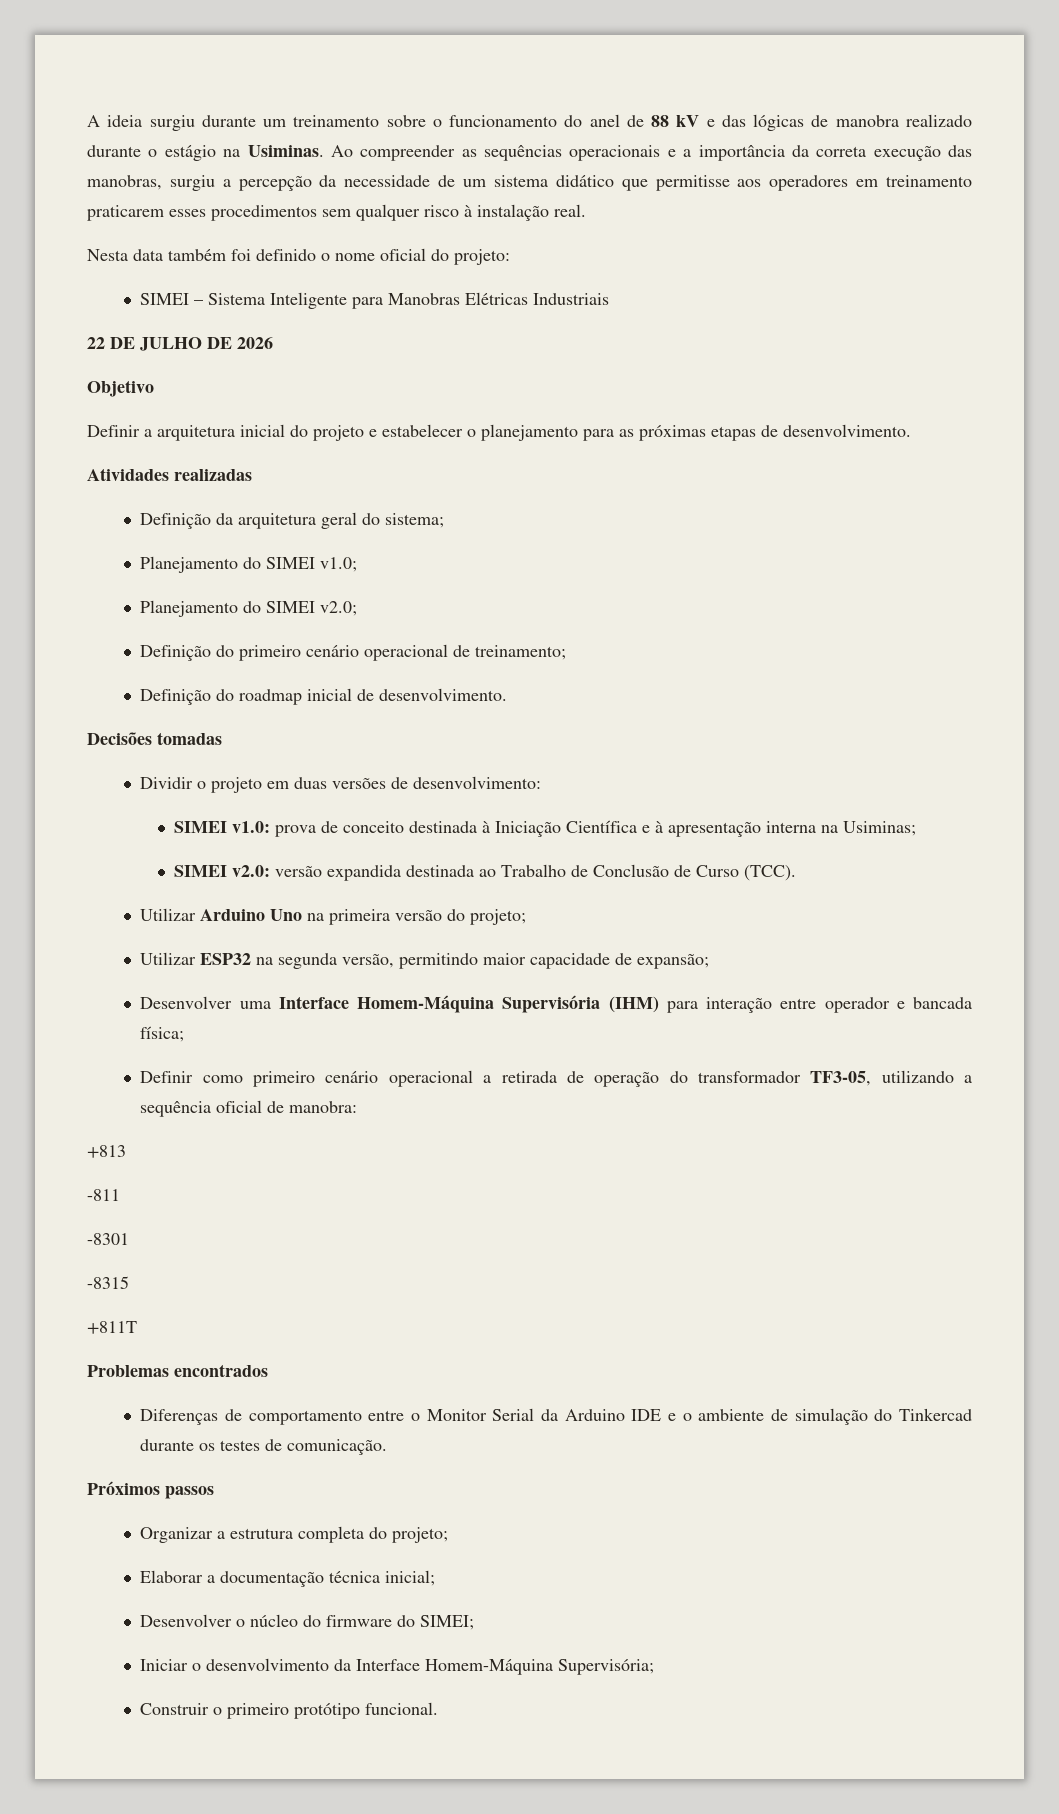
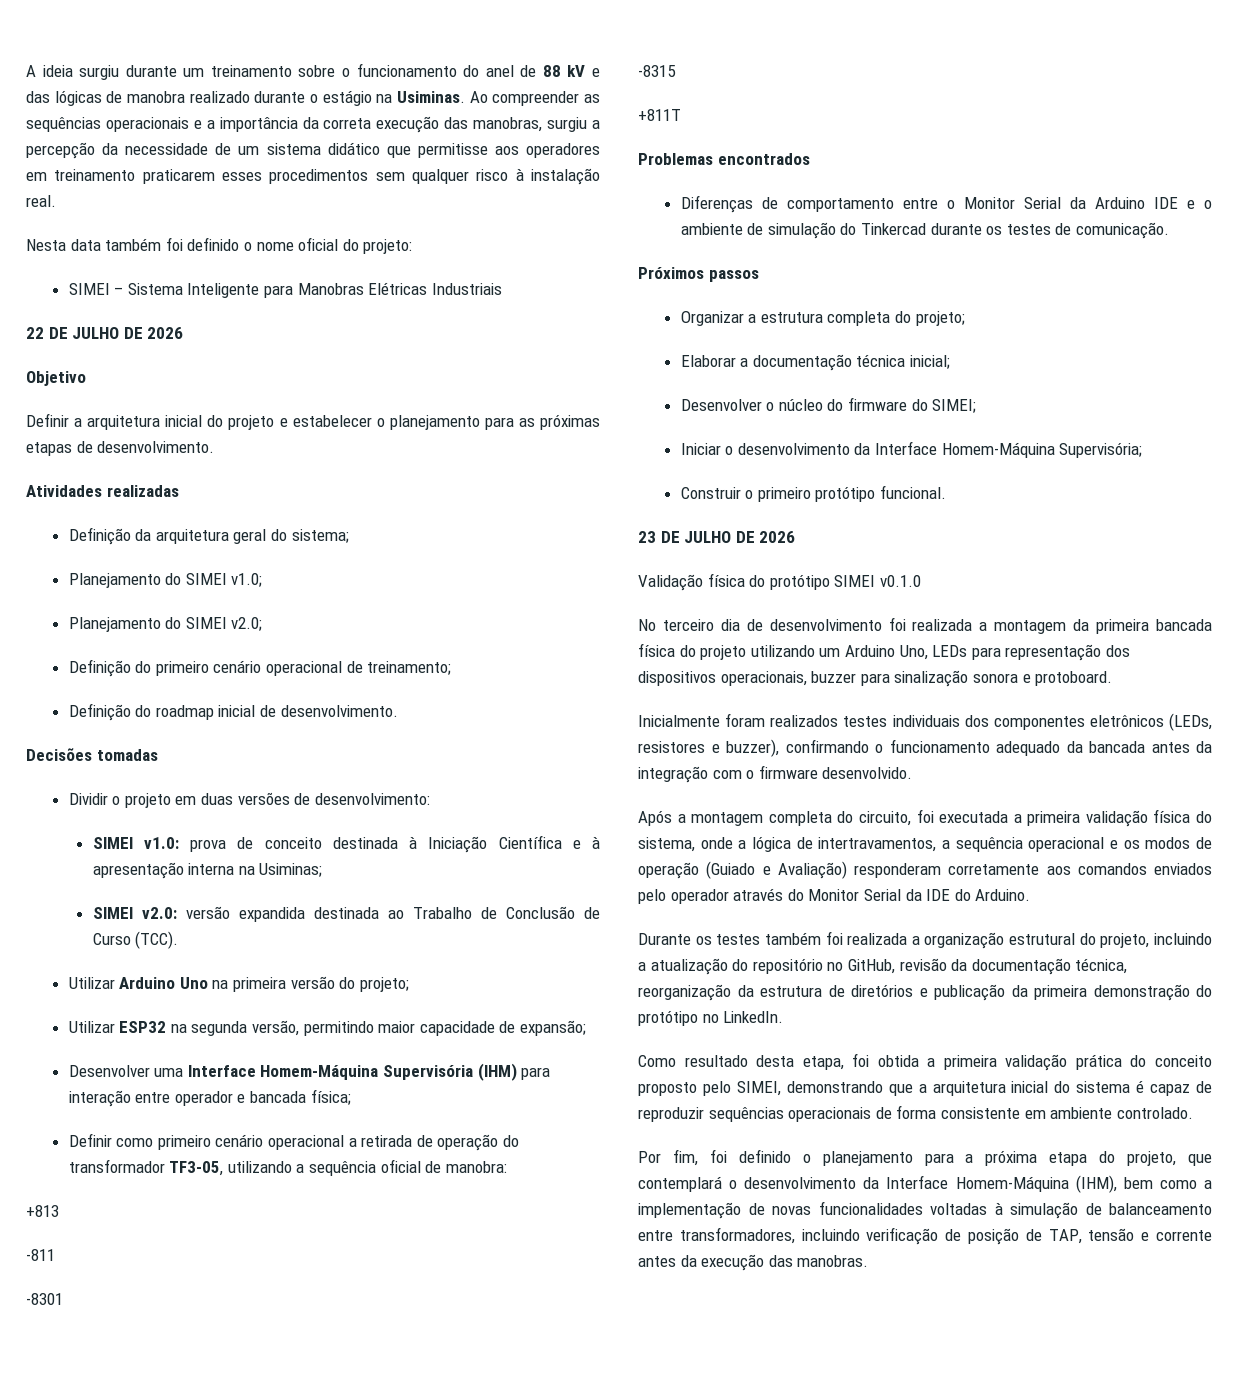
+ 23 DE JULHO DE 2026
+ Validação física do protótipo SIMEI v0.1.0
+ No terceiro dia de desenvolvimento foi realizada a montagem da primeira bancada física do projeto utilizando um Arduino Uno, LEDs para representação dos dispositivos operacionais, buzzer para sinalização sonora e protoboard.
+ Inicialmente foram realizados testes individuais dos componentes eletrônicos (LEDs, resistores e buzzer), confirmando o funcionamento adequado da bancada antes da integração com o firmware desenvolvido.
+ Após a montagem completa do circuito, foi executada a primeira validação física do sistema, onde a lógica de intertravamentos, a sequência operacional e os modos de operação (Guiado e Avaliação) responderam corretamente aos comandos enviados pelo operador através do Monitor Serial da IDE do Arduino.
+ Durante os testes também foi realizada a organização estrutural do projeto, incluindo a atualização do repositório no GitHub, revisão da documentação técnica, reorganização da estrutura de diretórios e publicação da primeira demonstração do protótipo no LinkedIn.
+ Como resultado desta etapa, foi obtida a primeira validação prática do conceito proposto pelo SIMEI, demonstrando que a arquitetura inicial do sistema é capaz de reproduzir sequências operacionais de forma consistente em ambiente controlado.
+ Por fim, foi definido o planejamento para a próxima etapa do projeto, que contemplará o desenvolvimento da Interface Homem-Máquina (IHM), bem como a implementação de novas funcionalidades voltadas à simulação de balanceamento entre transformadores, incluindo verificação de posição de TAP, tensão e corrente antes da execução das manobras.

